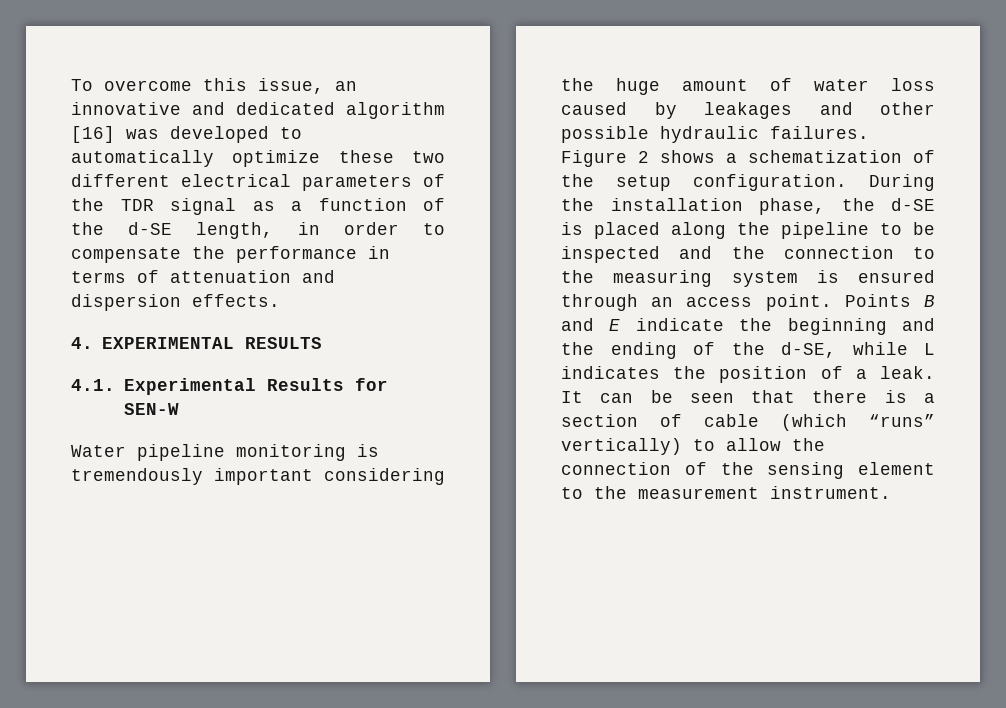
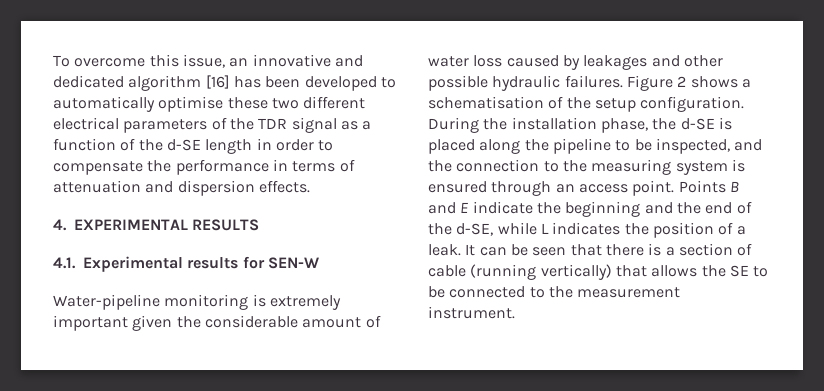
- To overcome this issue, an innovative and dedicated algorithm [16] was developed to automatically optimize these two different electrical parameters of the TDR signal as a function of the d-SE length, in order to compensate the performance in terms of attenuation and dispersion effects.
+ To overcome this issue, an innovative and dedicated algorithm [16] has been developed to automatically optimise these two different electrical parameters of the TDR signal as a function of the d-SE length in order to compensate the performance in terms of attenuation and dispersion effects.
- 4.1. Experimental Results for SEN-W
+ 4.1. Experimental results for SEN-W
- Water pipeline monitoring is tremendously important considering the huge amount of water loss caused by leakages and other possible hydraulic failures.
+ Water-pipeline monitoring is extremely important given the considerable amount of water loss caused by leakages and other possible hydraulic failures.
- Figure 2 shows a schematization of the setup configuration.
+ Figure 2 shows a schematisation of the setup configuration.
- During the installation phase, the d-SE is placed along the pipeline to be inspected and the connection to the measuring system is ensured through an access point.
+ During the installation phase, the d-SE is placed along the pipeline to be inspected, and the connection to the measuring system is ensured through an access point.
- Points B and E indicate the beginning and the ending of the d-SE, while L indicates the position of a leak.
+ Points B and E indicate the beginning and the end of the d-SE, while L indicates the position of a leak.
- It can be seen that there is a section of cable (which “runs” vertically) to allow the connection of the sensing element to the measurement instrument.
+ It can be seen that there is a section of cable (running vertically) that allows the SE to be connected to the measurement instrument.

